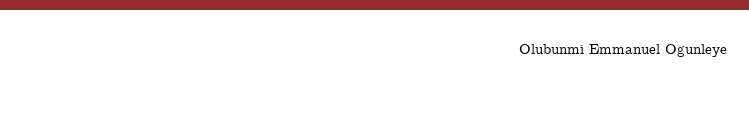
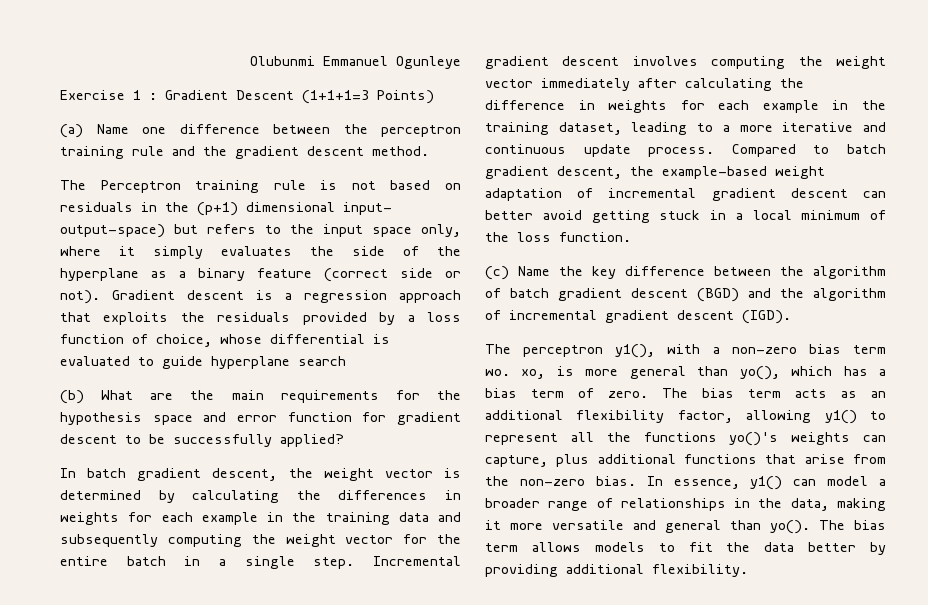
+ Exercise 1 : Gradient Descent (1+1+1=3 Points)
+ (a) Name one difference between the perceptron training rule and the gradient descent method.
+ The Perceptron training rule is not based on residuals in the (p+1) dimensional input- output-space) but refers to the input space only, where it simply evaluates the side of the hyperplane as a binary feature (correct side or not). Gradient descent is a regression approach that exploits the residuals provided by a loss function of choice, whose differential is evaluated to guide hyperplane search
+ (b) What are the main requirements for the hypothesis space and error function for gradient descent to be successfully applied?
+ In batch gradient descent, the weight vector is determined by calculating the differences in weights for each example in the training data and subsequently computing the weight vector for the entire batch in a single step. Incremental gradient descent involves computing the weight vector immediately after calculating the difference in weights for each example in the training dataset, leading to a more iterative and continuous update process. Compared to batch gradient descent, the example-based weight adaptation of incremental gradient descent can better avoid getting stuck in a local minimum of the loss function.
+ (c) Name the key difference between the algorithm of batch gradient descent (BGD) and the algorithm of incremental gradient descent (IGD).
+ The perceptron y1(), with a non-zero bias term wo. xo, is more general than yo(), which has a bias term of zero. The bias term acts as an additional flexibility factor, allowing y1() to represent all the functions yo()'s weights can capture, plus additional functions that arise from the non-zero bias. In essence, y1() can model a broader range of relationships in the data, making it more versatile and general than yo(). The bias term allows models to fit the data better by providing additional flexibility.

